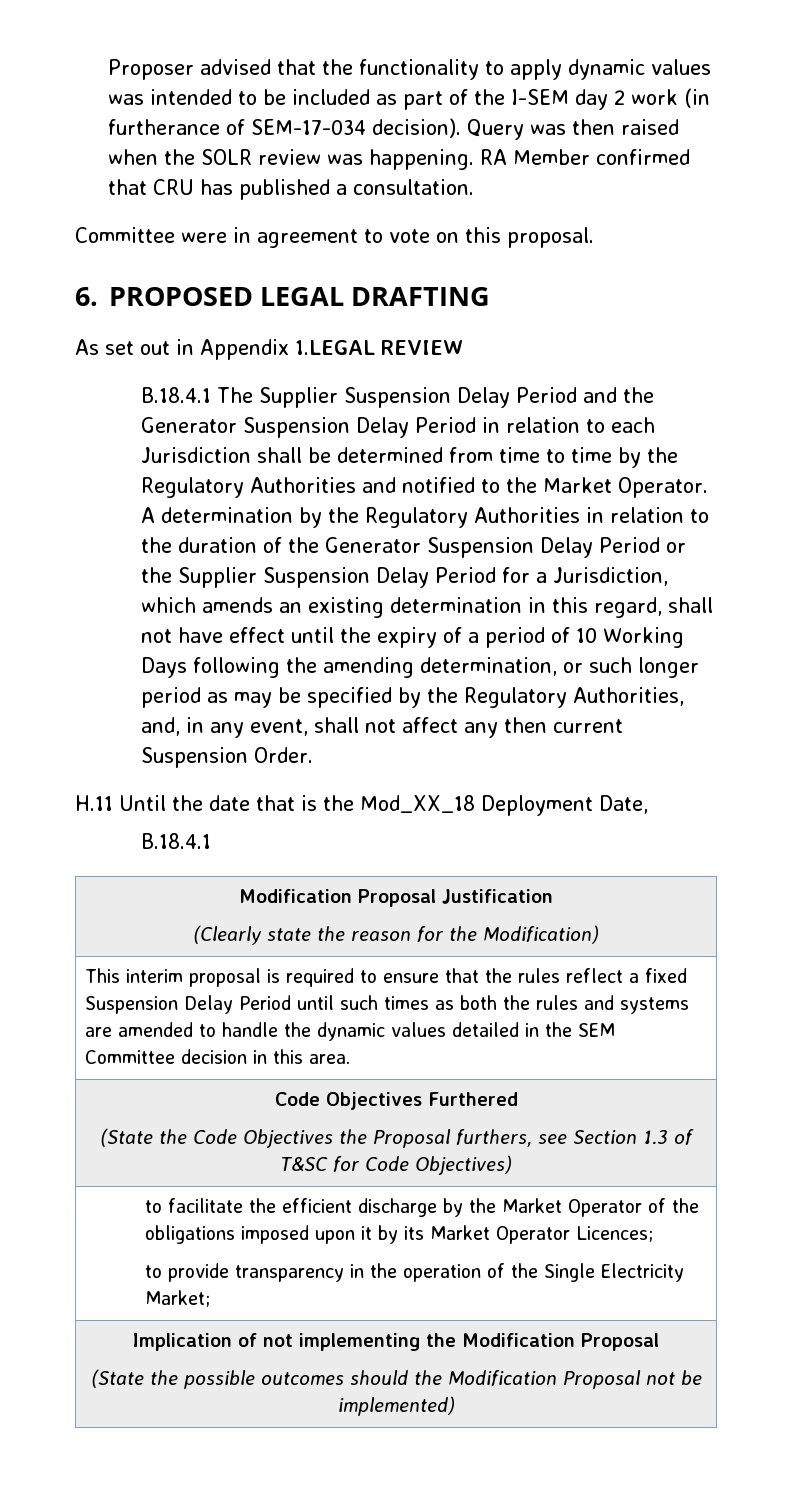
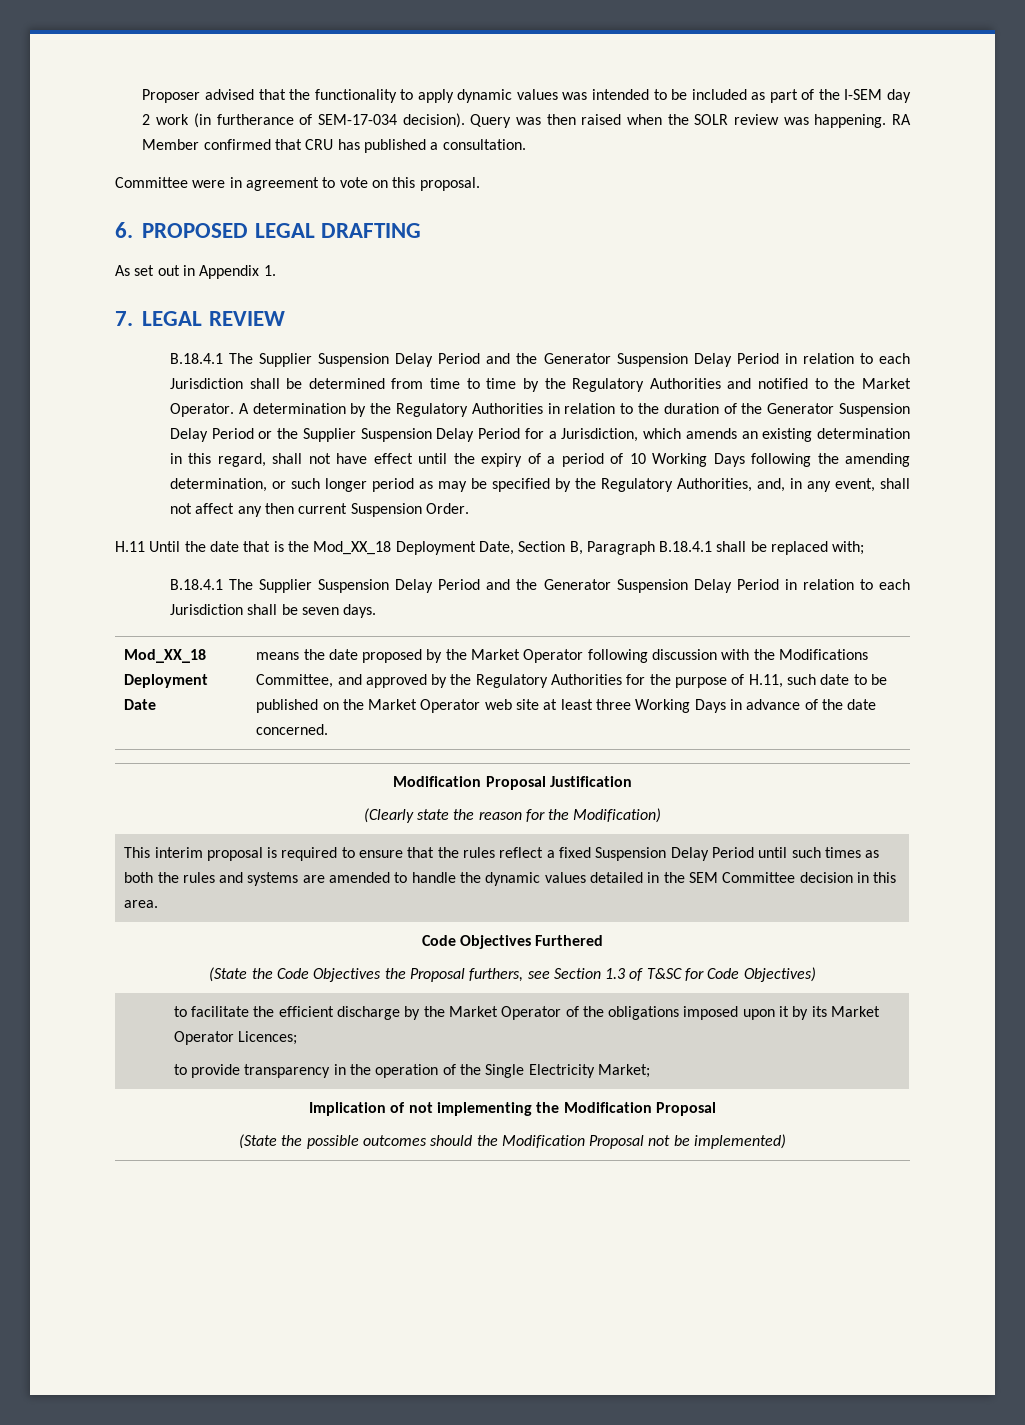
- As set out in Appendix 1.LEGAL REVIEW
+ As set out in Appendix 1.
+ 7. LEGAL REVIEW
- H.11 Until the date that is the Mod_XX_18 Deployment Date,
- B.18.4.1
+ H.11 Until the date that is the Mod_XX_18 Deployment Date, Section B, Paragraph B.18.4.1 shall be replaced with;
+ B.18.4.1 The Supplier Suspension Delay Period and the Generator Suspension Delay Period in relation to each Jurisdiction shall be seven days.
+ Mod_XX_18 Deployment Date | means the date proposed by the Market Operator following discussion with the Modifications Committee, and approved by the Regulatory Authorities for the purpose of H.11, such date to be published on the Market Operator web site at least three Working Days in advance of the date concerned.

